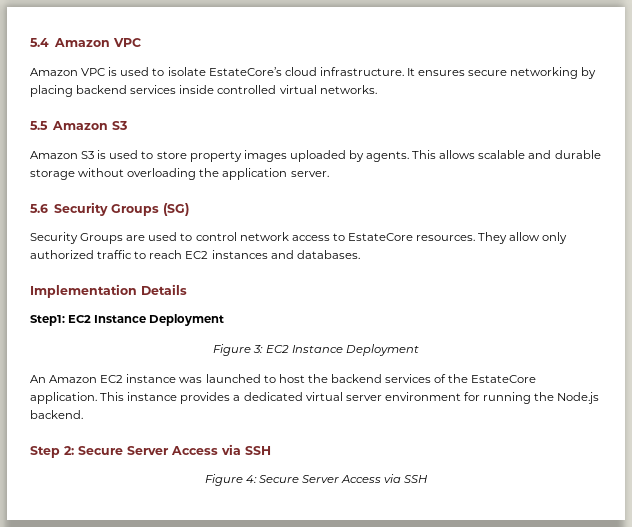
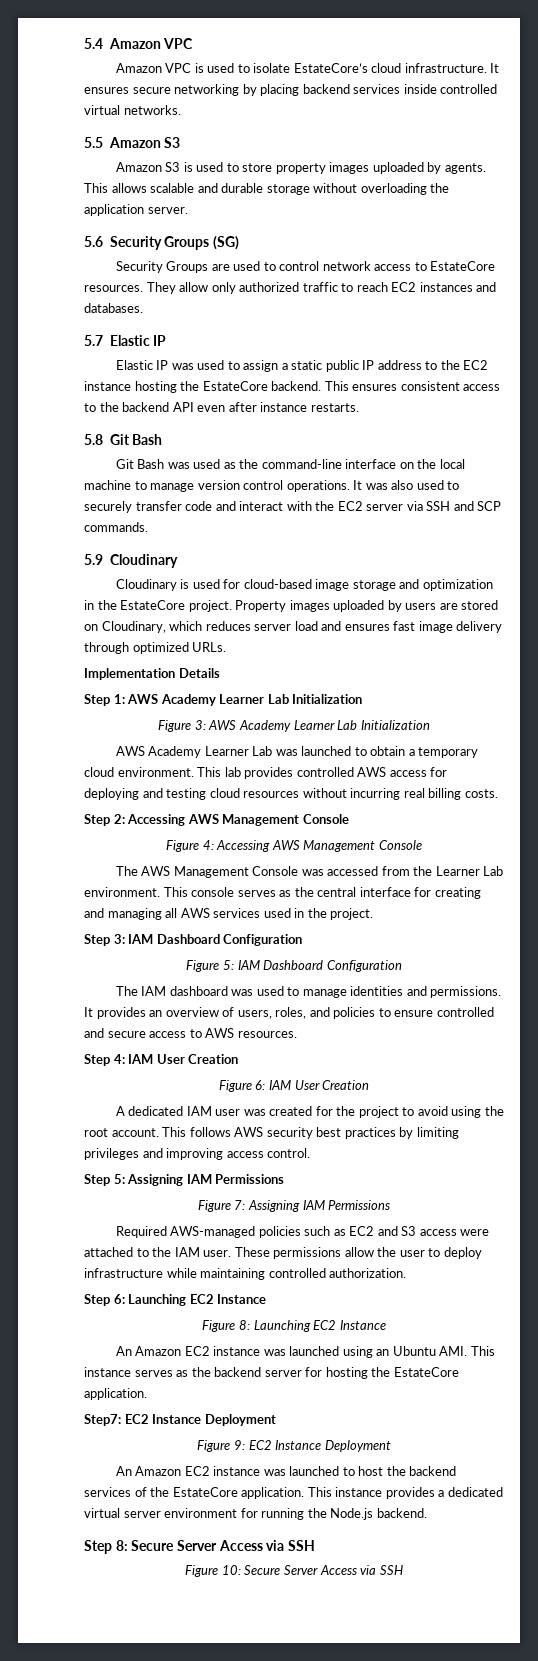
+ 5.7 Elastic IP
+ Elastic IP was used to assign a static public IP address to the EC2 instance hosting the EstateCore backend. This ensures consistent access to the backend API even after instance restarts.
+ 5.8 Git Bash
+ Git Bash was used as the command-line interface on the local machine to manage version control operations. It was also used to securely transfer code and interact with the EC2 server via SSH and SCP commands.
+ 5.9 Cloudinary
+ Cloudinary is used for cloud-based image storage and optimization in the EstateCore project. Property images uploaded by users are stored on Cloudinary, which reduces server load and ensures fast image delivery through optimized URLs.
  Implementation Details
- Step1: EC2 Instance Deployment
+ Step 1: AWS Academy Learner Lab Initialization
+ Figure 3: AWS Academy Learner Lab Initialization
+ AWS Academy Learner Lab was launched to obtain a temporary cloud environment. This lab provides controlled AWS access for deploying and testing cloud resources without incurring real billing costs.
+ Step 2: Accessing AWS Management Console
+ Figure 4: Accessing AWS Management Console
+ The AWS Management Console was accessed from the Learner Lab environment. This console serves as the central interface for creating and managing all AWS services used in the project.
+ Step 3: IAM Dashboard Configuration
+ Figure 5: IAM Dashboard Configuration
+ The IAM dashboard was used to manage identities and permissions. It provides an overview of users, roles, and policies to ensure controlled and secure access to AWS resources.
+ Step 4: IAM User Creation
+ Figure 6: IAM User Creation
+ A dedicated IAM user was created for the project to avoid using the root account. This follows AWS security best practices by limiting privileges and improving access control.
+ Step 5: Assigning IAM Permissions
+ Figure 7: Assigning IAM Permissions
+ Required AWS-managed policies such as EC2 and S3 access were attached to the IAM user. These permissions allow the user to deploy infrastructure while maintaining controlled authorization.
+ Step 6: Launching EC2 Instance
+ Figure 8: Launching EC2 Instance
+ An Amazon EC2 instance was launched using an Ubuntu AMI. This instance serves as the backend server for hosting the EstateCore application.
+ Step7: EC2 Instance Deployment
- Figure 3: EC2 Instance Deployment
+ Figure 9: EC2 Instance Deployment
- Step 2: Secure Server Access via SSH
+ Step 8: Secure Server Access via SSH
- Figure 4: Secure Server Access via SSH
+ Figure 10: Secure Server Access via SSH

